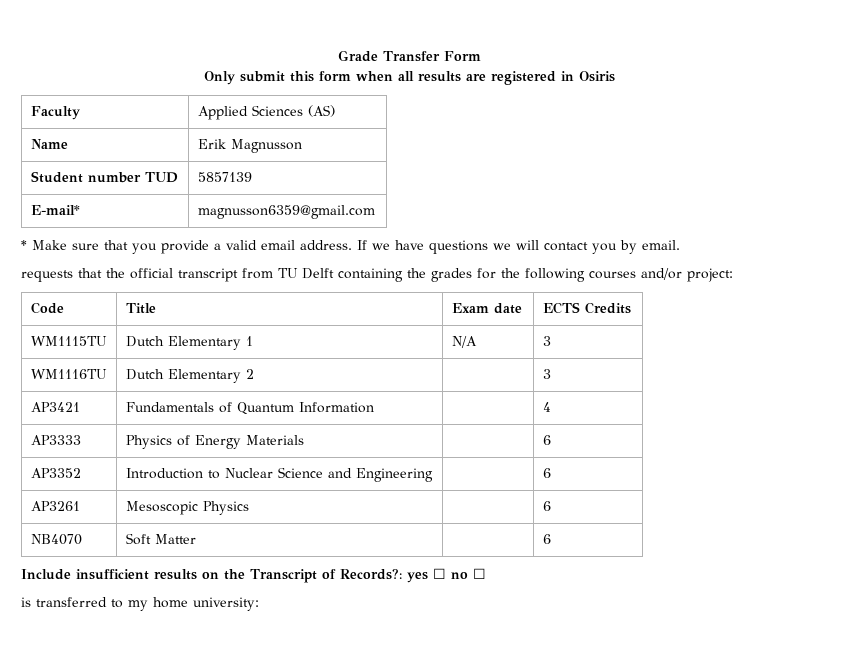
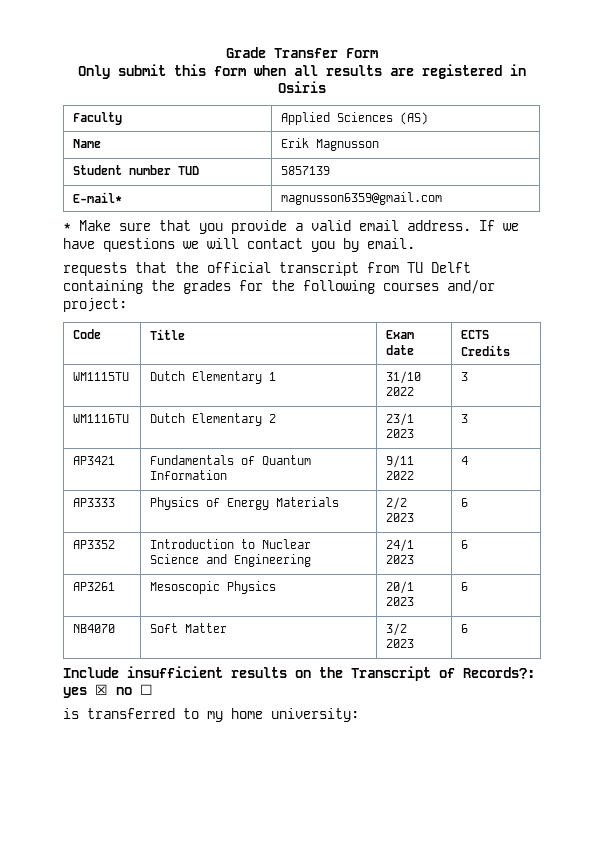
- WM1115TU | Dutch Elementary 1 | N/A | 3
+ WM1115TU | Dutch Elementary 1 | 31/10 2022 | 3
- WM1116TU | Dutch Elementary 2 | | 3
+ WM1116TU | Dutch Elementary 2 | 23/1 2023 | 3
- AP3421 | Fundamentals of Quantum Information | | 4
+ AP3421 | Fundamentals of Quantum Information | 9/11 2022 | 4
- AP3333 | Physics of Energy Materials | | 6
+ AP3333 | Physics of Energy Materials | 2/2 2023 | 6
- AP3352 | Introduction to Nuclear Science and Engineering | | 6
+ AP3352 | Introduction to Nuclear Science and Engineering | 24/1 2023 | 6
- AP3261 | Mesoscopic Physics | | 6
+ AP3261 | Mesoscopic Physics | 20/1 2023 | 6
- NB4070 | Soft Matter | | 6
+ NB4070 | Soft Matter | 3/2 2023 | 6
- Include insufficient results on the Transcript of Records?: yes ☐ no ☐
+ Include insufficient results on the Transcript of Records?: yes ☒ no ☐

